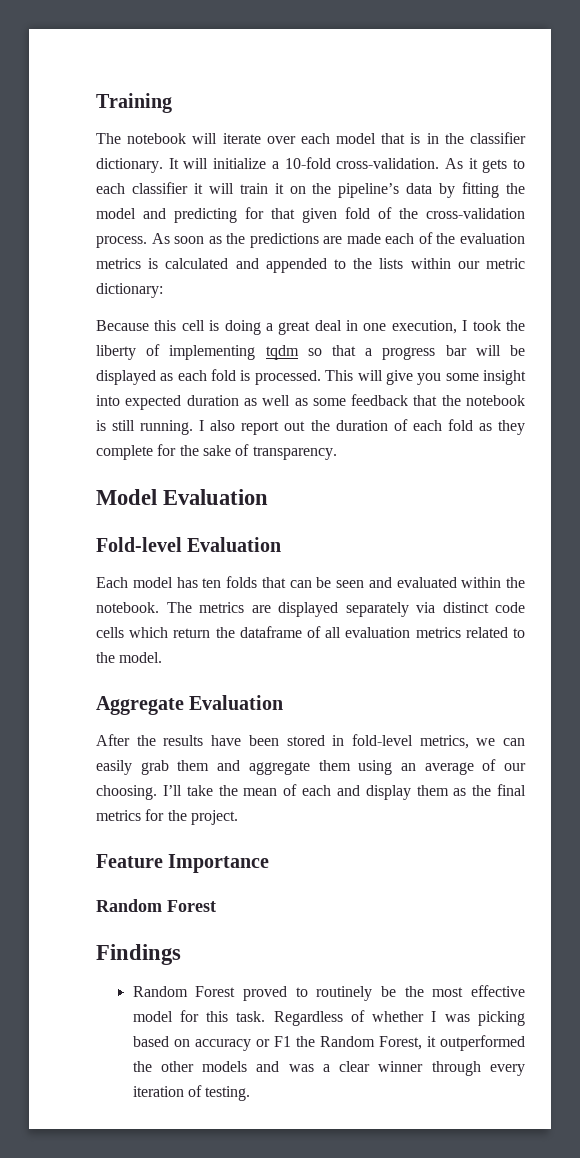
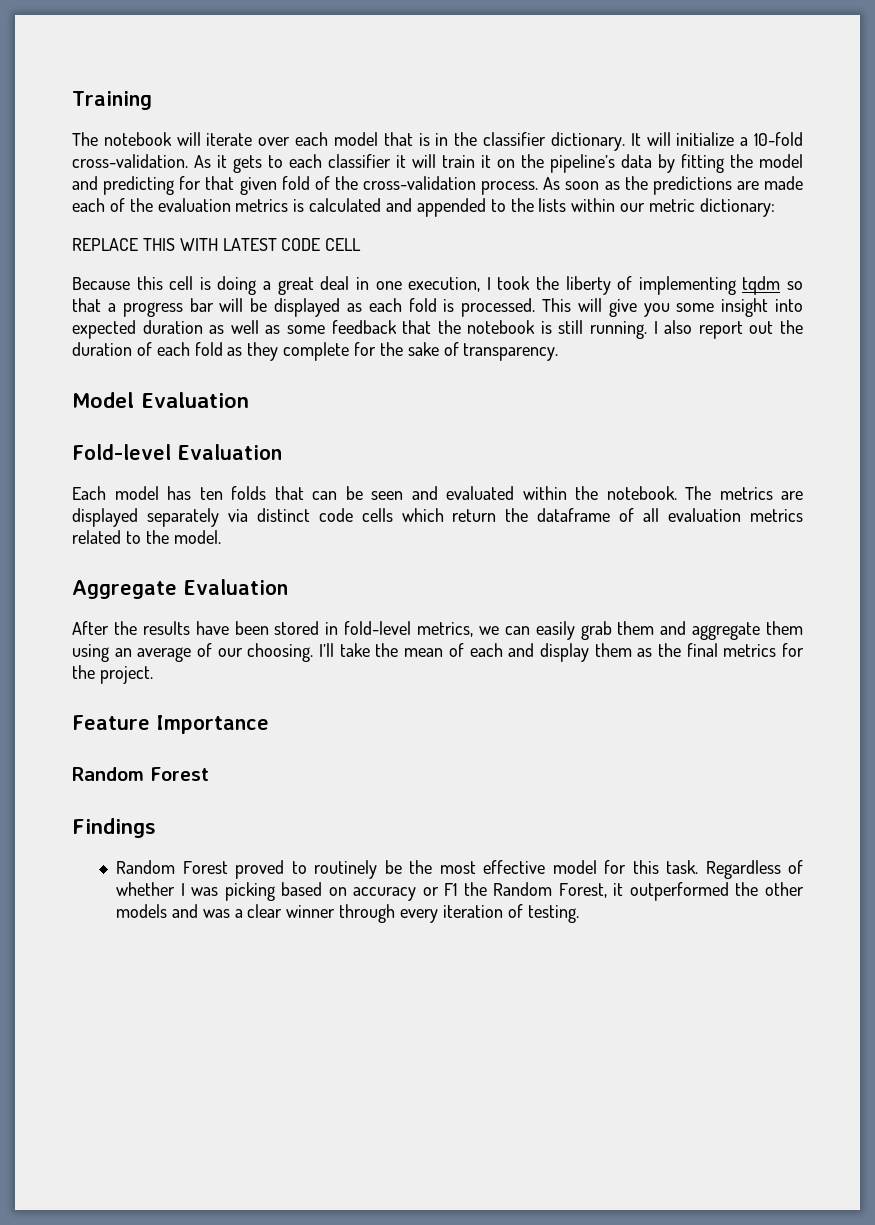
+ REPLACE THIS WITH LATEST CODE CELL

